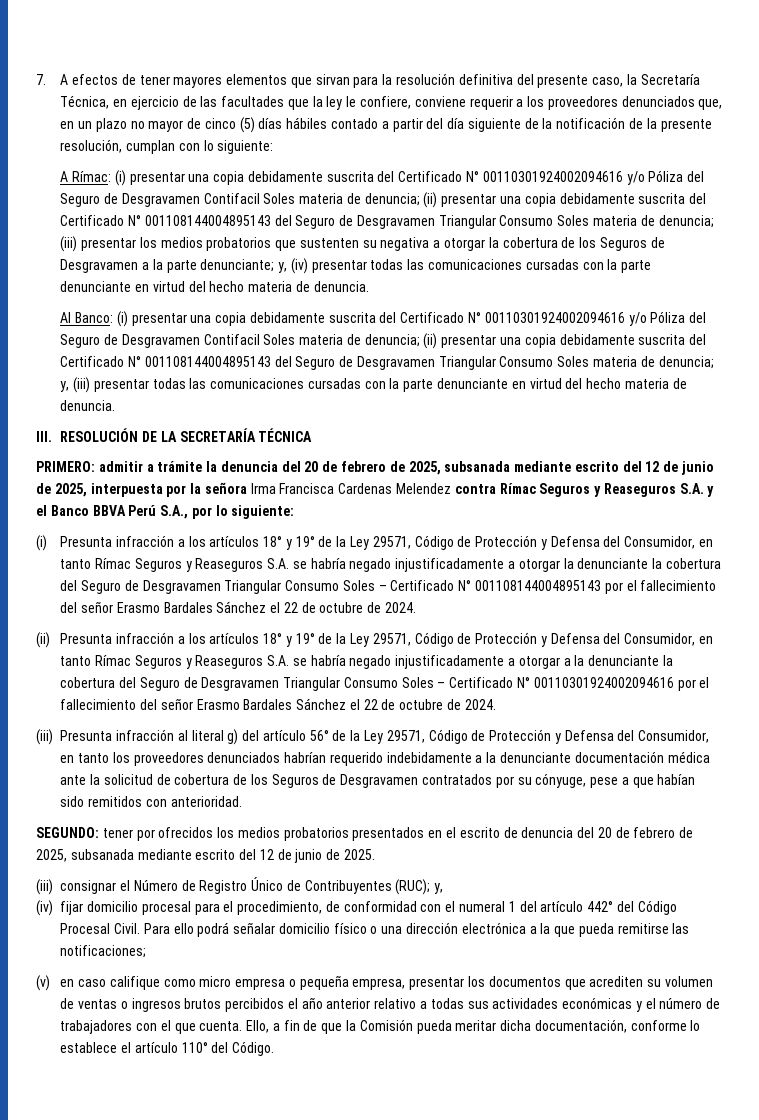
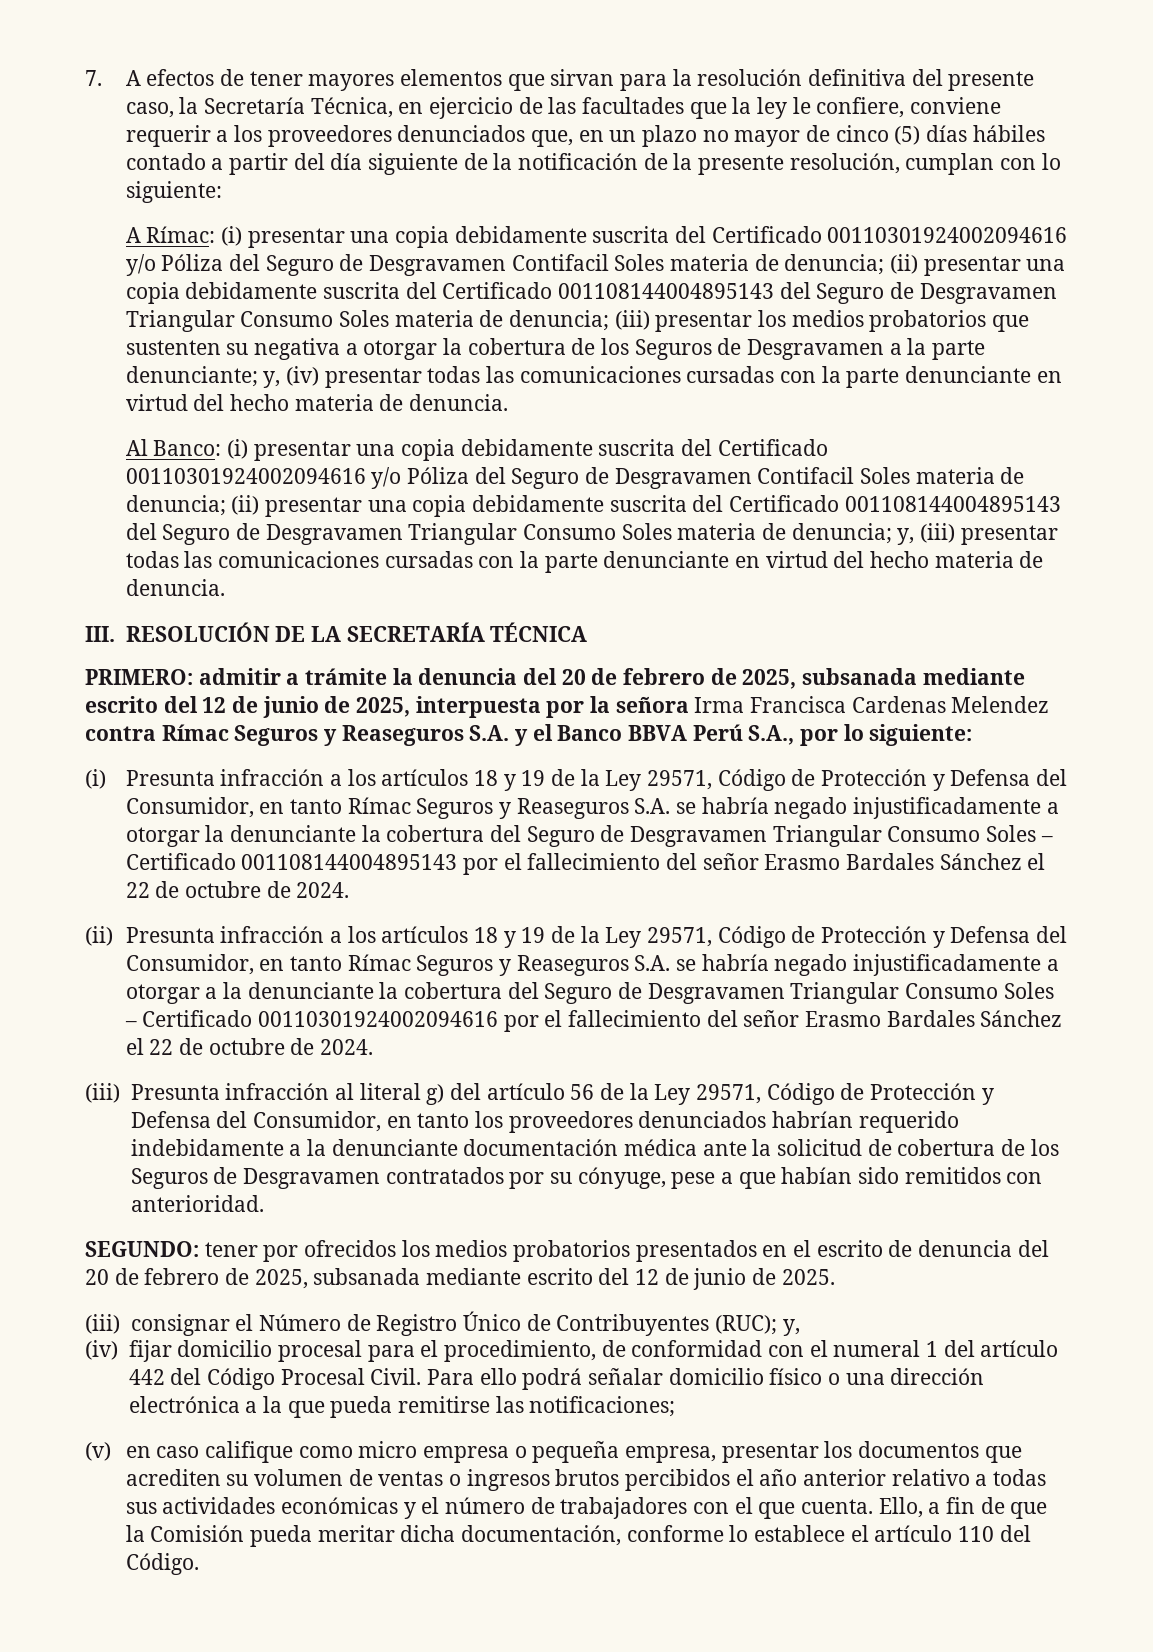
- A Rímac: (i) presentar una copia debidamente suscrita del Certificado N° 00110301924002094616 y/o Póliza del Seguro de Desgravamen Contifacil Soles materia de denuncia; (ii) presentar una copia debidamente suscrita del Certificado N° 001108144004895143 del Seguro de Desgravamen Triangular Consumo Soles materia de denuncia;
+ A Rímac: (i) presentar una copia debidamente suscrita del Certificado 00110301924002094616 y/o Póliza del Seguro de Desgravamen Contifacil Soles materia de denuncia; (ii) presentar una copia debidamente suscrita del Certificado 001108144004895143 del Seguro de Desgravamen Triangular Consumo Soles materia de denuncia;
- Al Banco: (i) presentar una copia debidamente suscrita del Certificado N° 00110301924002094616 y/o Póliza del Seguro de Desgravamen Contifacil Soles materia de denuncia; (ii) presentar una copia debidamente suscrita del Certificado N° 001108144004895143 del Seguro de Desgravamen Triangular Consumo Soles materia de denuncia; y, (iii) presentar todas las comunicaciones cursadas con la parte denunciante en virtud del hecho materia de denuncia.
+ Al Banco: (i) presentar una copia debidamente suscrita del Certificado 00110301924002094616 y/o Póliza del Seguro de Desgravamen Contifacil Soles materia de denuncia; (ii) presentar una copia debidamente suscrita del Certificado 001108144004895143 del Seguro de Desgravamen Triangular Consumo Soles materia de denuncia; y, (iii) presentar todas las comunicaciones cursadas con la parte denunciante en virtud del hecho materia de denuncia.
- (i) Presunta infracción a los artículos 18° y 19° de la Ley 29571, Código de Protección y Defensa del Consumidor, en tanto Rímac Seguros y Reaseguros S.A. se habría negado injustificadamente a otorgar la denunciante la cobertura del Seguro de Desgravamen Triangular Consumo Soles – Certificado N° 001108144004895143 por el fallecimiento del señor Erasmo Bardales Sánchez el 22 de octubre de 2024.
+ (i) Presunta infracción a los artículos 18 y 19 de la Ley 29571, Código de Protección y Defensa del Consumidor, en tanto Rímac Seguros y Reaseguros S.A. se habría negado injustificadamente a otorgar la denunciante la cobertura del Seguro de Desgravamen Triangular Consumo Soles – Certificado 001108144004895143 por el fallecimiento del señor Erasmo Bardales Sánchez el 22 de octubre de 2024.
- (ii) Presunta infracción a los artículos 18° y 19° de la Ley 29571, Código de Protección y Defensa del Consumidor, en tanto Rímac Seguros y Reaseguros S.A. se habría negado injustificadamente a otorgar a la denunciante la cobertura del Seguro de Desgravamen Triangular Consumo Soles – Certificado N° 00110301924002094616 por el fallecimiento del señor Erasmo Bardales Sánchez el 22 de octubre de 2024.
+ (ii) Presunta infracción a los artículos 18 y 19 de la Ley 29571, Código de Protección y Defensa del Consumidor, en tanto Rímac Seguros y Reaseguros S.A. se habría negado injustificadamente a otorgar a la denunciante la cobertura del Seguro de Desgravamen Triangular Consumo Soles – Certificado 00110301924002094616 por el fallecimiento del señor Erasmo Bardales Sánchez el 22 de octubre de 2024.
- (iii) Presunta infracción al literal g) del artículo 56° de la Ley 29571, Código de Protección y Defensa del Consumidor, en tanto los proveedores denunciados habrían requerido indebidamente a la denunciante documentación médica ante la solicitud de cobertura de los Seguros de Desgravamen contratados por su cónyuge, pese a que habían sido remitidos con anterioridad.
+ (iii) Presunta infracción al literal g) del artículo 56 de la Ley 29571, Código de Protección y Defensa del Consumidor, en tanto los proveedores denunciados habrían requerido indebidamente a la denunciante documentación médica ante la solicitud de cobertura de los Seguros de Desgravamen contratados por su cónyuge, pese a que habían sido remitidos con anterioridad.
- (iv) fijar domicilio procesal para el procedimiento, de conformidad con el numeral 1 del artículo 442° del Código Procesal Civil.
+ (iv) fijar domicilio procesal para el procedimiento, de conformidad con el numeral 1 del artículo 442 del Código Procesal Civil.
- Ello, a fin de que la Comisión pueda meritar dicha documentación, conforme lo establece el artículo 110° del Código.
+ Ello, a fin de que la Comisión pueda meritar dicha documentación, conforme lo establece el artículo 110 del Código.

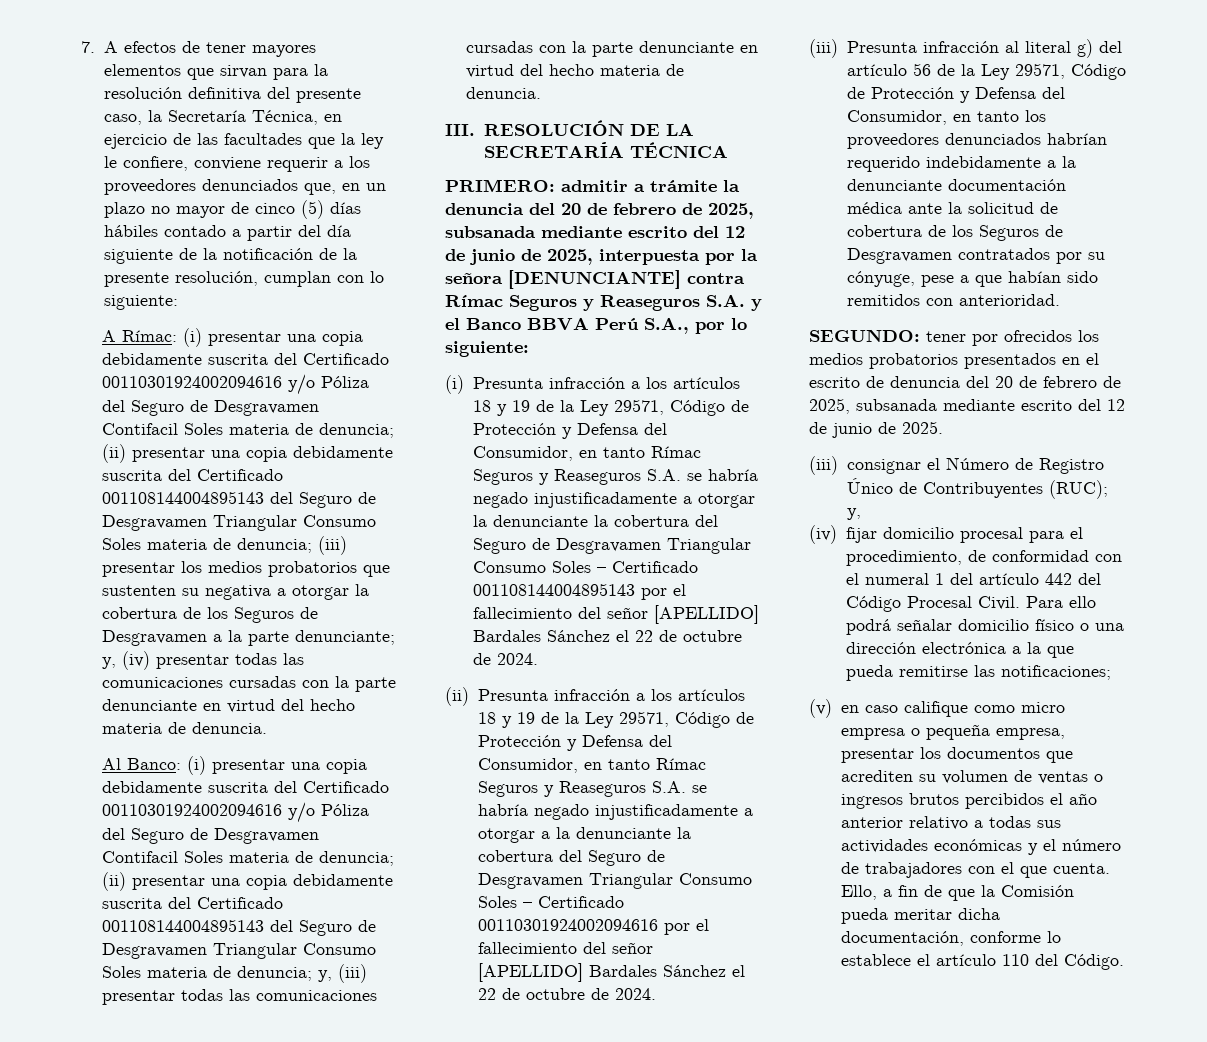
- PRIMERO: admitir a trámite la denuncia del 20 de febrero de 2025, subsanada mediante escrito del 12 de junio de 2025, interpuesta por la señora Irma Francisca Cardenas Melendez contra Rímac Seguros y Reaseguros S.A. y el Banco BBVA Perú S.A., por lo siguiente:
+ PRIMERO: admitir a trámite la denuncia del 20 de febrero de 2025, subsanada mediante escrito del 12 de junio de 2025, interpuesta por la señora [DENUNCIANTE] contra Rímac Seguros y Reaseguros S.A. y el Banco BBVA Perú S.A., por lo siguiente:
- (i) Presunta infracción a los artículos 18 y 19 de la Ley 29571, Código de Protección y Defensa del Consumidor, en tanto Rímac Seguros y Reaseguros S.A. se habría negado injustificadamente a otorgar la denunciante la cobertura del Seguro de Desgravamen Triangular Consumo Soles – Certificado 001108144004895143 por el fallecimiento del señor Erasmo Bardales Sánchez el 22 de octubre de 2024.
+ (i) Presunta infracción a los artículos 18 y 19 de la Ley 29571, Código de Protección y Defensa del Consumidor, en tanto Rímac Seguros y Reaseguros S.A. se habría negado injustificadamente a otorgar la denunciante la cobertura del Seguro de Desgravamen Triangular Consumo Soles – Certificado 001108144004895143 por el fallecimiento del señor [APELLIDO] Bardales Sánchez el 22 de octubre de 2024.
- (ii) Presunta infracción a los artículos 18 y 19 de la Ley 29571, Código de Protección y Defensa del Consumidor, en tanto Rímac Seguros y Reaseguros S.A. se habría negado injustificadamente a otorgar a la denunciante la cobertura del Seguro de Desgravamen Triangular Consumo Soles – Certificado 00110301924002094616 por el fallecimiento del señor Erasmo Bardales Sánchez el 22 de octubre de 2024.
+ (ii) Presunta infracción a los artículos 18 y 19 de la Ley 29571, Código de Protección y Defensa del Consumidor, en tanto Rímac Seguros y Reaseguros S.A. se habría negado injustificadamente a otorgar a la denunciante la cobertura del Seguro de Desgravamen Triangular Consumo Soles – Certificado 00110301924002094616 por el fallecimiento del señor [APELLIDO] Bardales Sánchez el 22 de octubre de 2024.

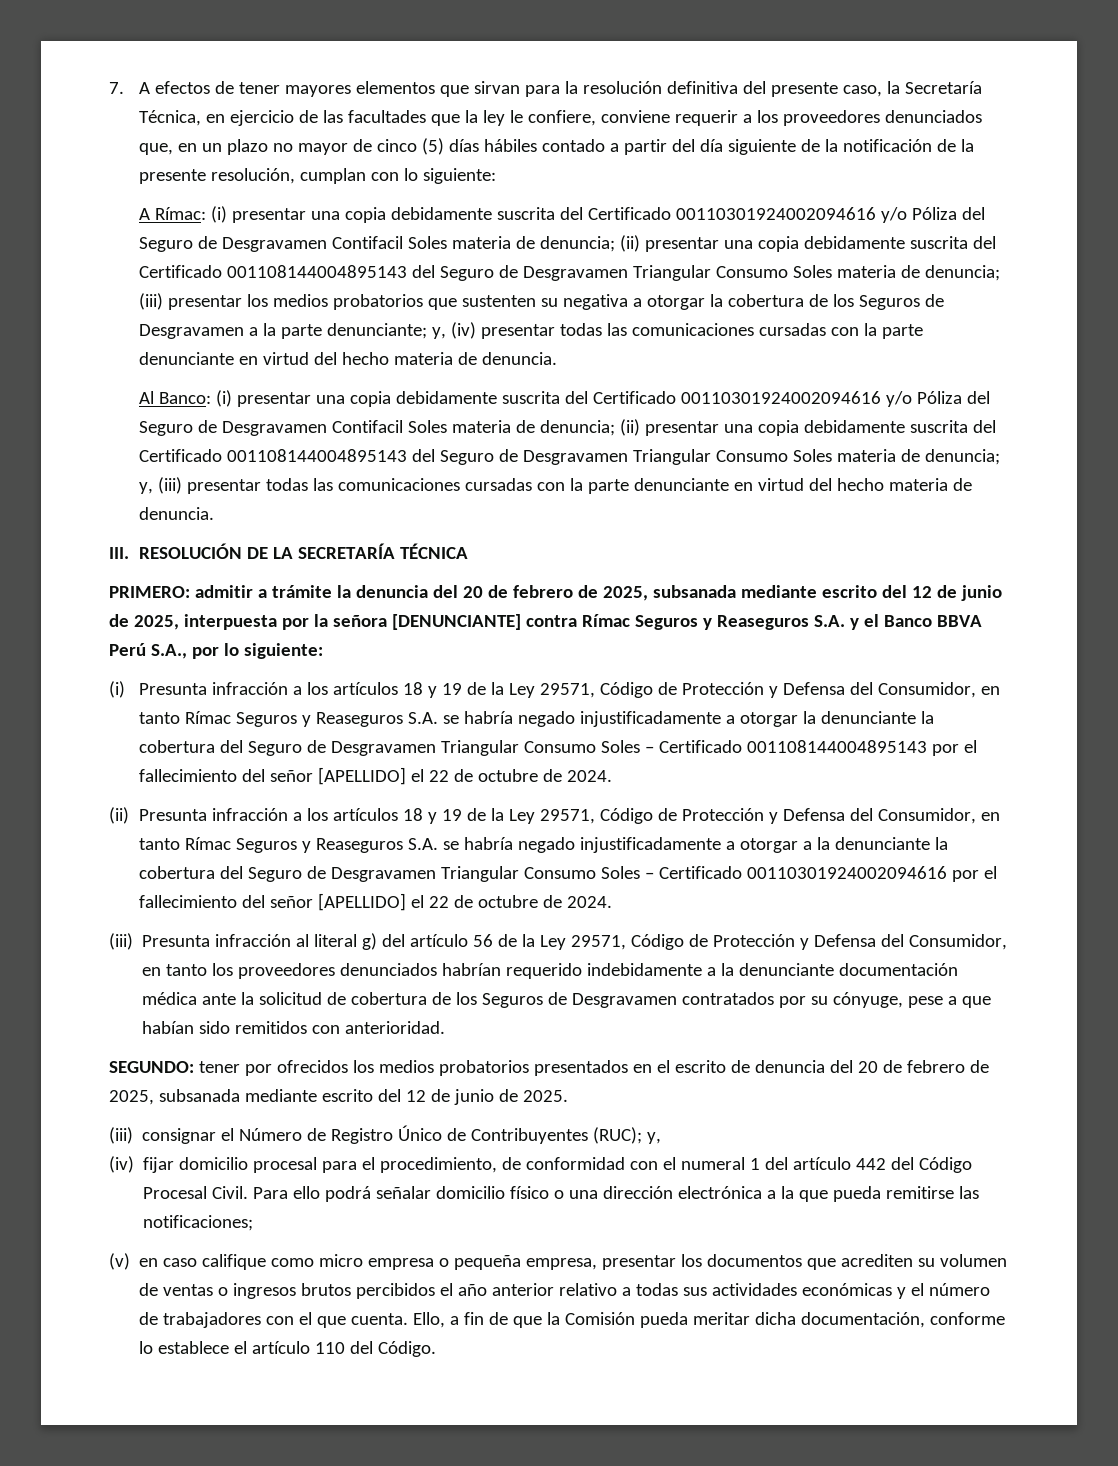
- (i) Presunta infracción a los artículos 18 y 19 de la Ley 29571, Código de Protección y Defensa del Consumidor, en tanto Rímac Seguros y Reaseguros S.A. se habría negado injustificadamente a otorgar la denunciante la cobertura del Seguro de Desgravamen Triangular Consumo Soles – Certificado 001108144004895143 por el fallecimiento del señor [APELLIDO] Bardales Sánchez el 22 de octubre de 2024.
+ (i) Presunta infracción a los artículos 18 y 19 de la Ley 29571, Código de Protección y Defensa del Consumidor, en tanto Rímac Seguros y Reaseguros S.A. se habría negado injustificadamente a otorgar la denunciante la cobertura del Seguro de Desgravamen Triangular Consumo Soles – Certificado 001108144004895143 por el fallecimiento del señor [APELLIDO] el 22 de octubre de 2024.
- (ii) Presunta infracción a los artículos 18 y 19 de la Ley 29571, Código de Protección y Defensa del Consumidor, en tanto Rímac Seguros y Reaseguros S.A. se habría negado injustificadamente a otorgar a la denunciante la cobertura del Seguro de Desgravamen Triangular Consumo Soles – Certificado 00110301924002094616 por el fallecimiento del señor [APELLIDO] Bardales Sánchez el 22 de octubre de 2024.
+ (ii) Presunta infracción a los artículos 18 y 19 de la Ley 29571, Código de Protección y Defensa del Consumidor, en tanto Rímac Seguros y Reaseguros S.A. se habría negado injustificadamente a otorgar a la denunciante la cobertura del Seguro de Desgravamen Triangular Consumo Soles – Certificado 00110301924002094616 por el fallecimiento del señor [APELLIDO] el 22 de octubre de 2024.

